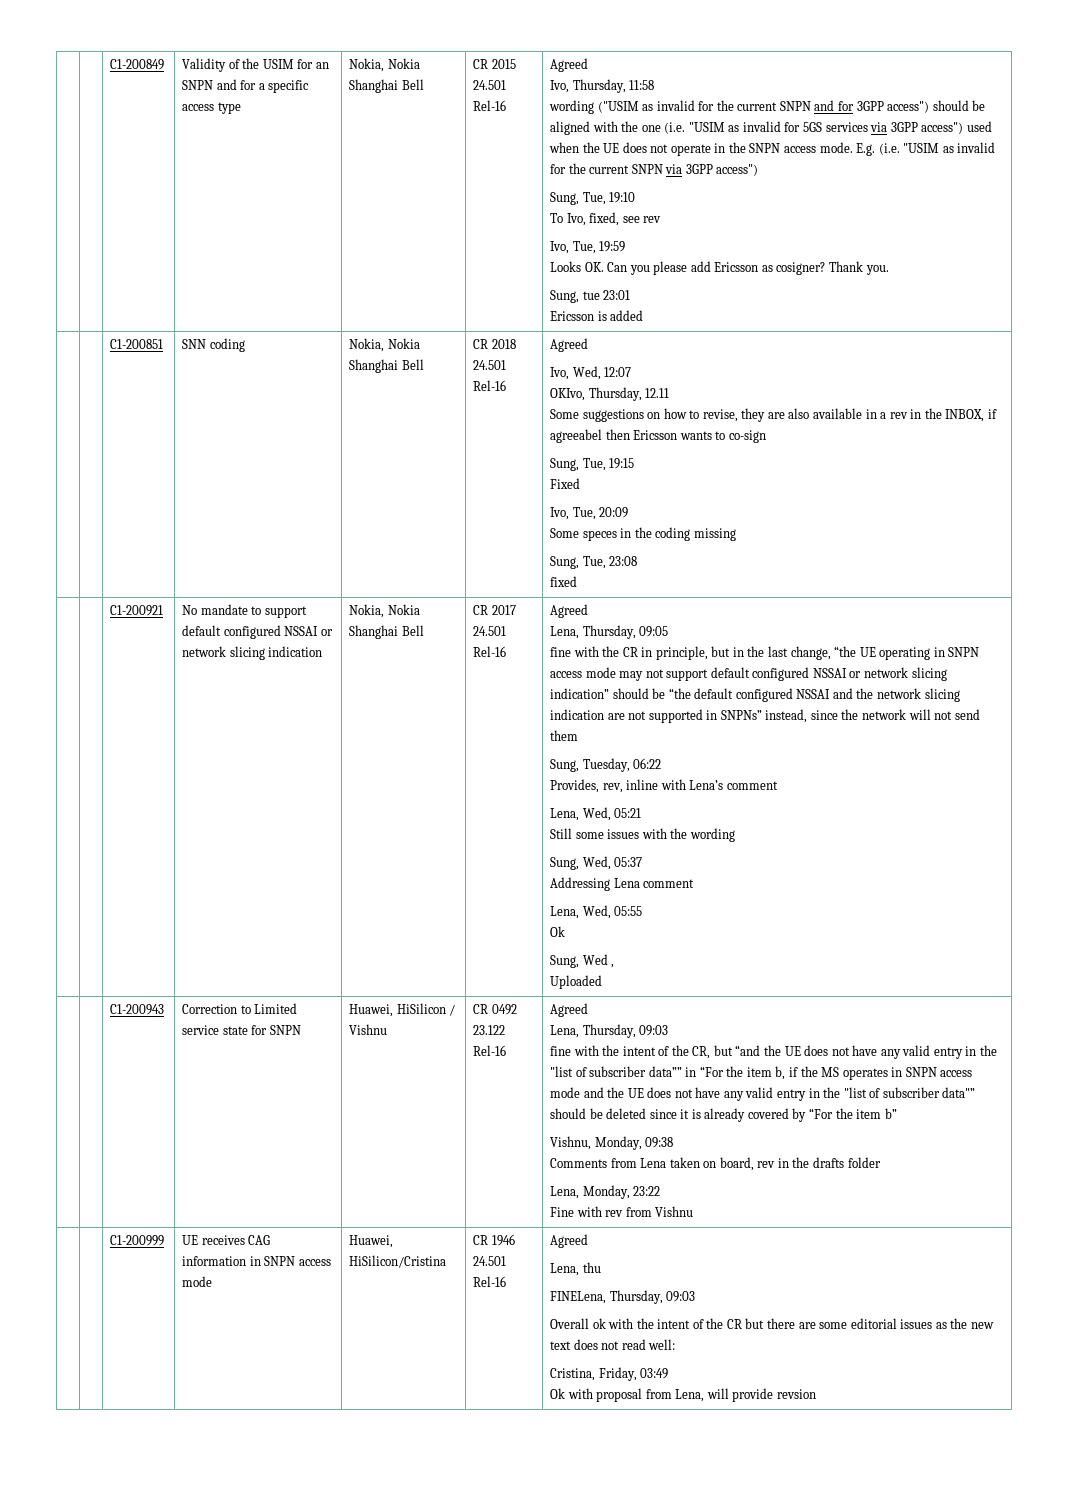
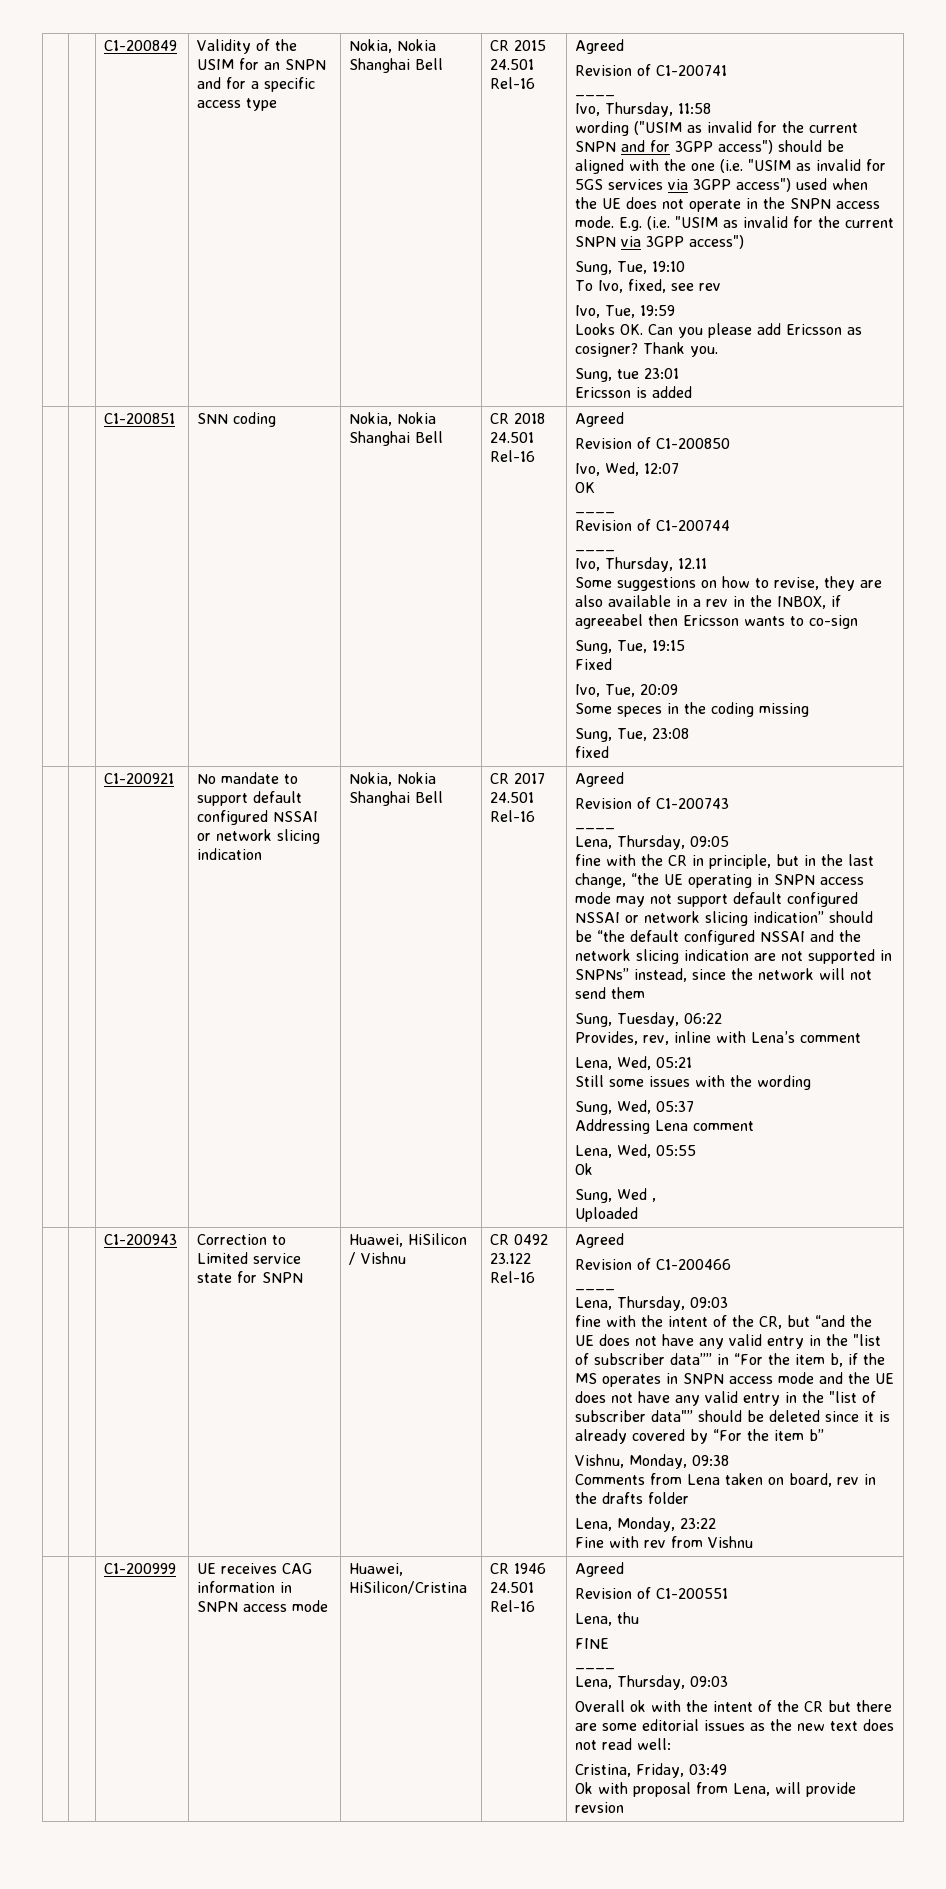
+ Revision of C1-200741
+ ____
+ Revision of C1-200850
- OKIvo, Thursday, 12.11
+ OK
+ ____
+ Revision of C1-200744
+ ____
+ Ivo, Thursday, 12.11
+ Revision of C1-200743
+ ____
+ Revision of C1-200466
+ ____
+ Revision of C1-200551
- FINELena, Thursday, 09:03
+ FINE
+ ____
+ Lena, Thursday, 09:03

